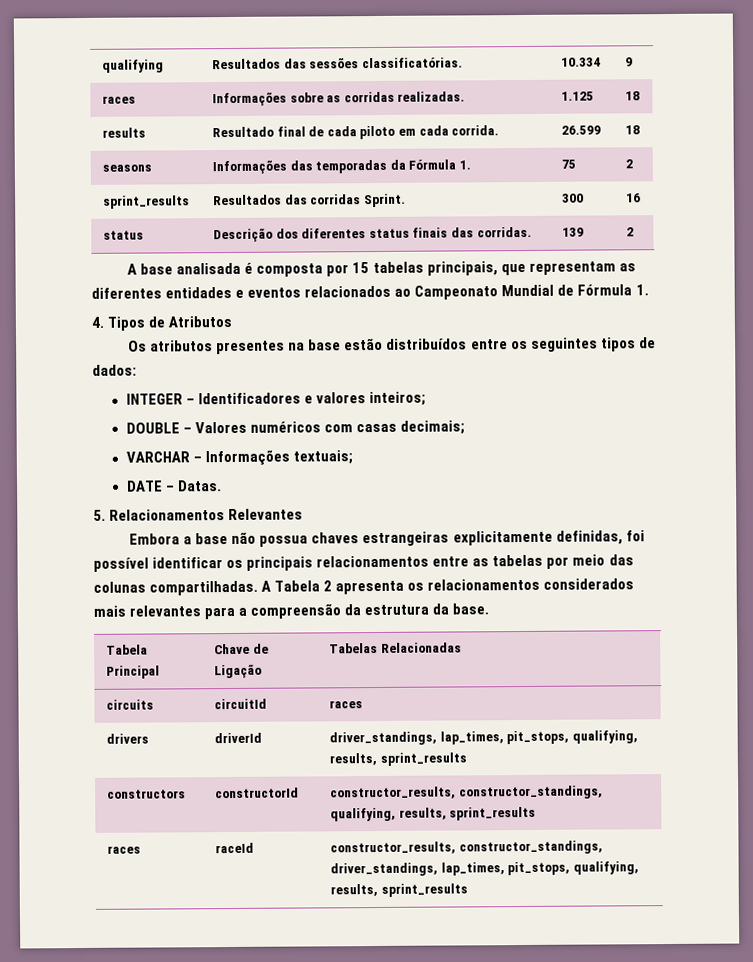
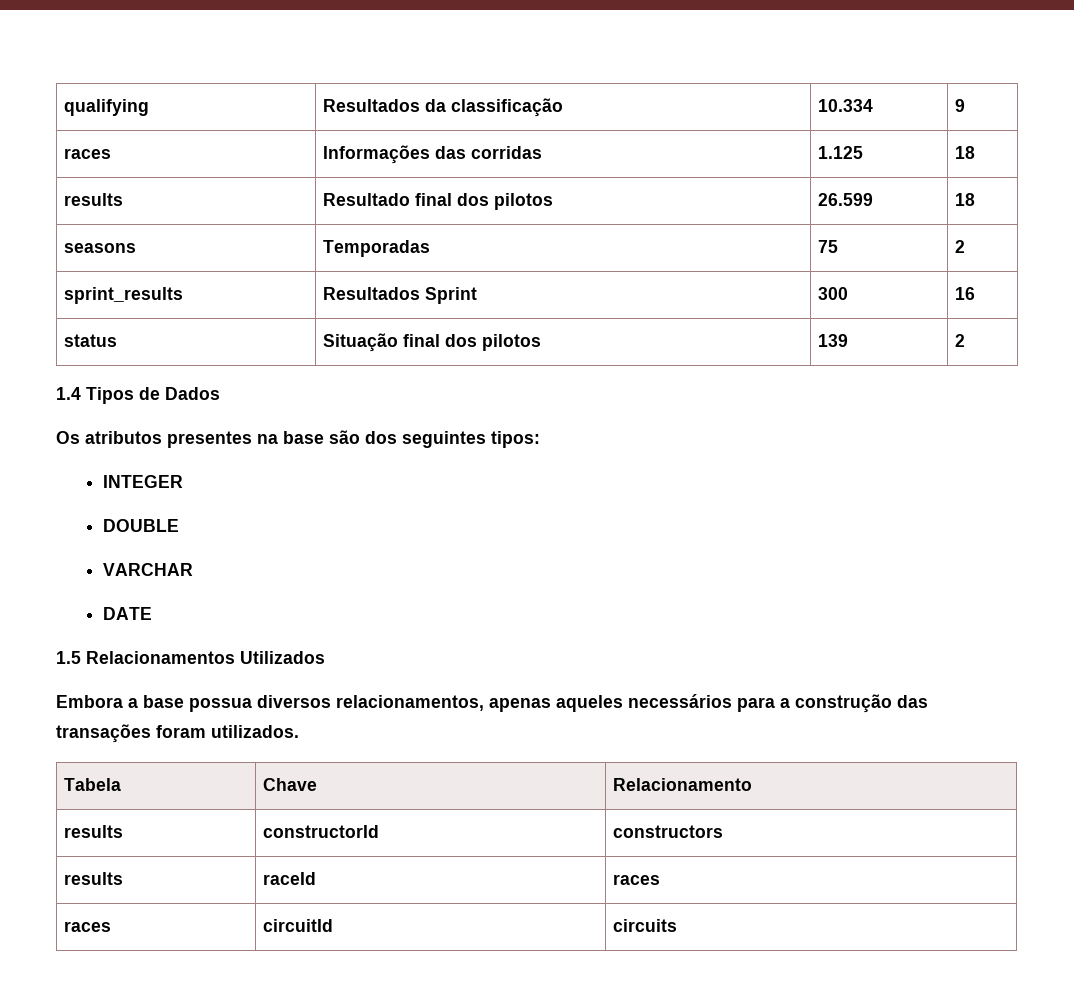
- qualifying | Resultados das sessões classificatórias. | 10.334 | 9
+ qualifying | Resultados da classificação | 10.334 | 9
- races | Informações sobre as corridas realizadas. | 1.125 | 18
+ races | Informações das corridas | 1.125 | 18
- results | Resultado final de cada piloto em cada corrida. | 26.599 | 18
- seasons | Informações das temporadas da Fórmula 1. | 75 | 2
+ results | Resultado final dos pilotos | 26.599 | 18
+ seasons | Temporadas | 75 | 2
- sprint_results | Resultados das corridas Sprint. | 300 | 16
+ sprint_results | Resultados Sprint | 300 | 16
- status | Descrição dos diferentes status finais das corridas. | 139 | 2
- A base analisada é composta por 15 tabelas principais, que representam as diferentes entidades e eventos relacionados ao Campeonato Mundial de Fórmula 1.
- 4. Tipos de Atributos
+ status | Situação final dos pilotos | 139 | 2
+ 1.4 Tipos de Dados
- Os atributos presentes na base estão distribuídos entre os seguintes tipos de dados:
- INTEGER – Identificadores e valores inteiros;
- DOUBLE – Valores numéricos com casas decimais;
- VARCHAR – Informações textuais;
- DATE – Datas.
- 5. Relacionamentos Relevantes
- Embora a base não possua chaves estrangeiras explicitamente definidas, foi possível identificar os principais relacionamentos entre as tabelas por meio das colunas compartilhadas. A Tabela 2 apresenta os relacionamentos considerados mais relevantes para a compreensão da estrutura da base.
- Tabela Principal | Chave de Ligação | Tabelas Relacionadas
- circuits | circuitId | races
- drivers | driverId | driver_standings, lap_times, pit_stops, qualifying, results, sprint_results
- constructors | constructorId | constructor_results, constructor_standings, qualifying, results, sprint_results
- races | raceId | constructor_results, constructor_standings, driver_standings, lap_times, pit_stops, qualifying, results, sprint_results
+ Os atributos presentes na base são dos seguintes tipos:
+ INTEGER
+ DOUBLE
+ VARCHAR
+ DATE
+ 1.5 Relacionamentos Utilizados
+ Embora a base possua diversos relacionamentos, apenas aqueles necessários para a construção das transações foram utilizados.
+ Tabela | Chave | Relacionamento
+ results | constructorId | constructors
+ results | raceId | races
+ races | circuitId | circuits

